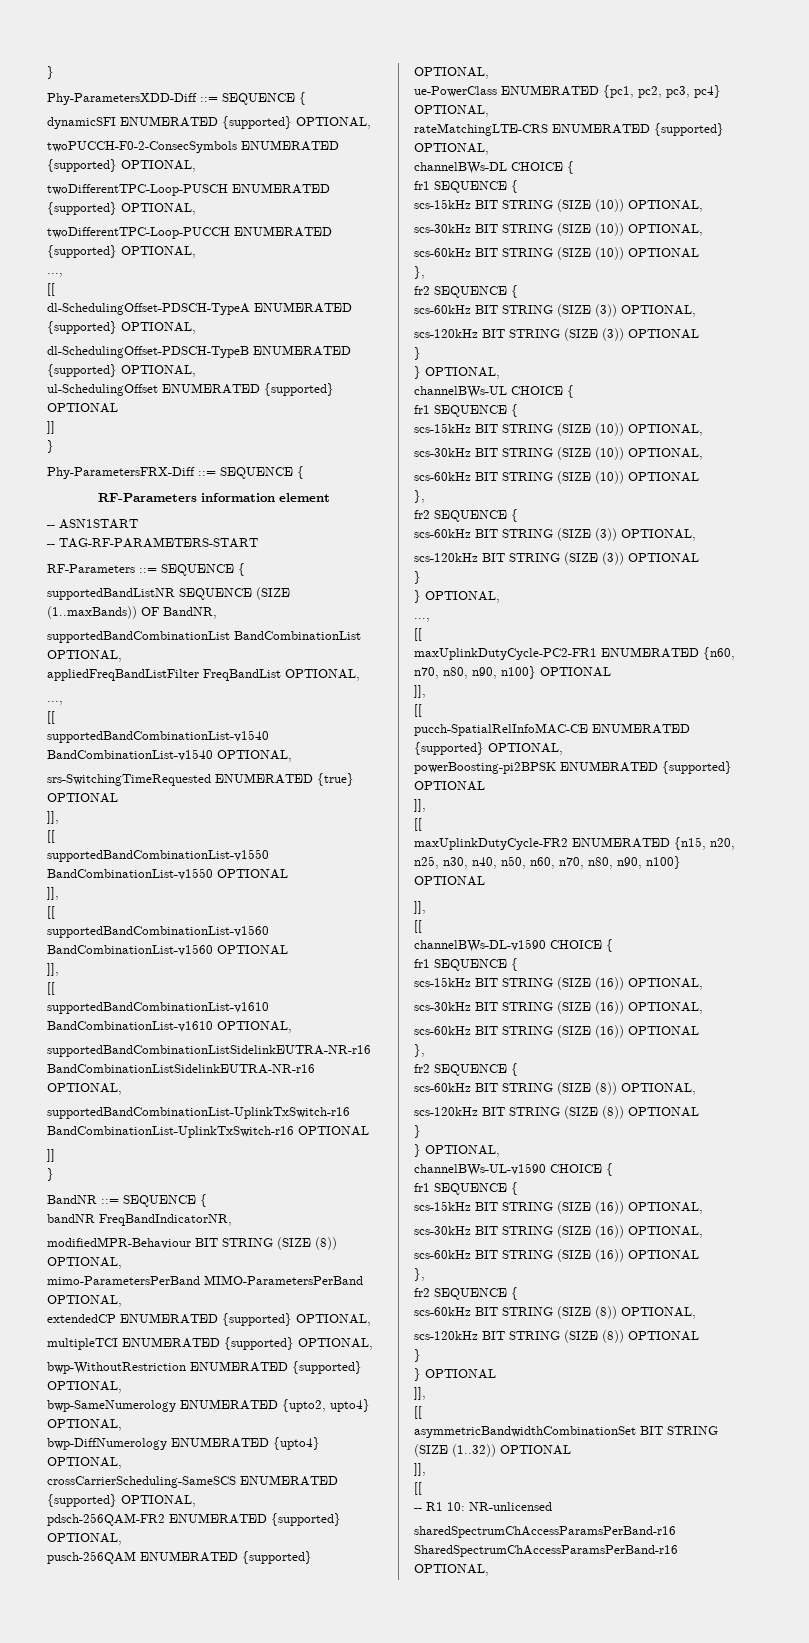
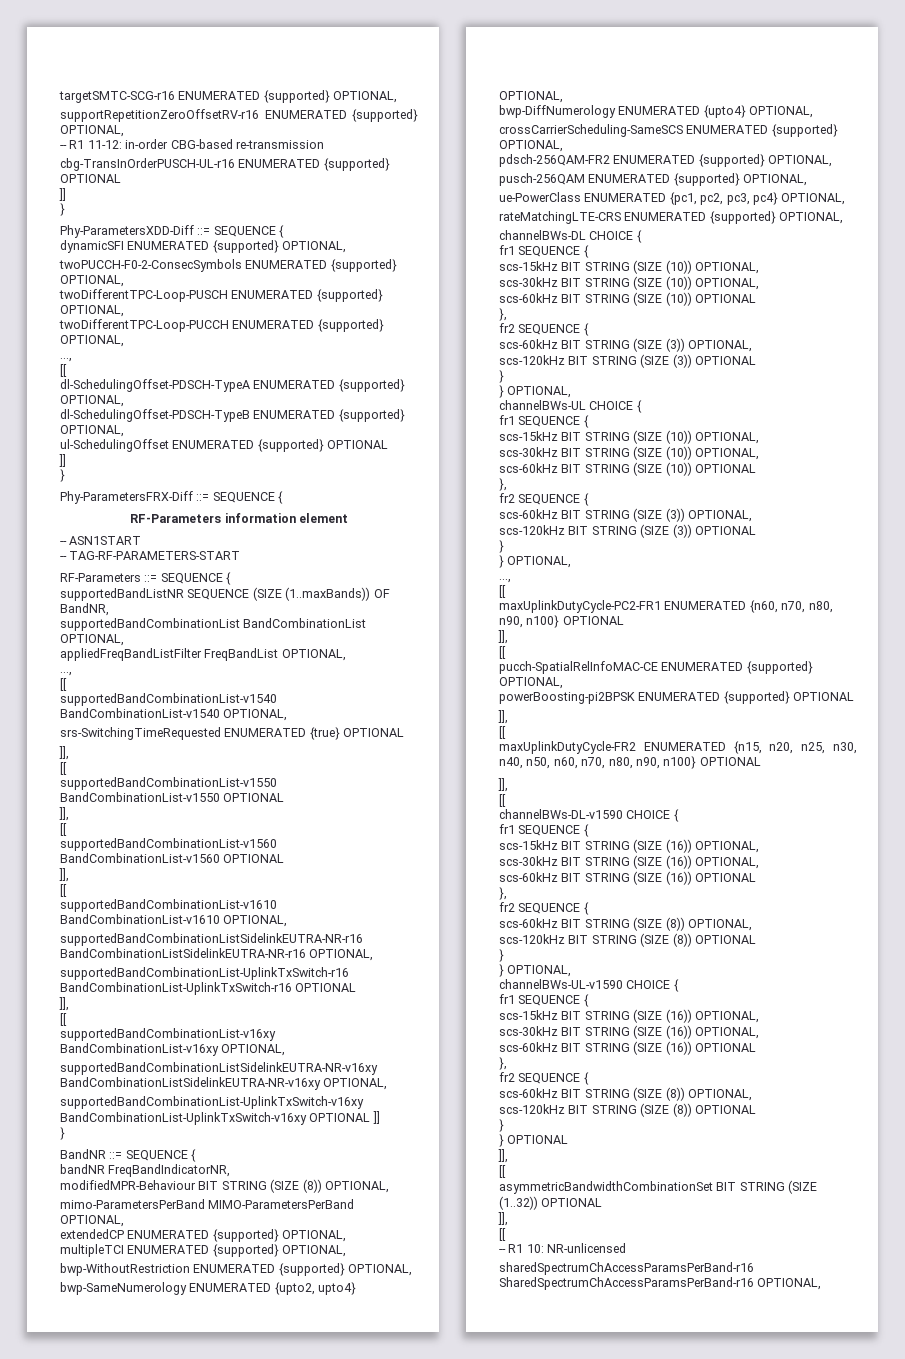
+ targetSMTC-SCG-r16 ENUMERATED {supported} OPTIONAL,
+ supportRepetitionZeroOffsetRV-r16 ENUMERATED {supported} OPTIONAL,
+ -- R1 11-12: in-order CBG-based re-transmission
+ cbg-TransInOrderPUSCH-UL-r16 ENUMERATED {supported} OPTIONAL
+ ]]
  supportedBandCombinationList-UplinkTxSwitch-r16 BandCombinationList-UplinkTxSwitch-r16 OPTIONAL
- ]]
+ ]],
+ [[
+ supportedBandCombinationList-v16xy BandCombinationList-v16xy OPTIONAL,
+ supportedBandCombinationListSidelinkEUTRA-NR-v16xy BandCombinationListSidelinkEUTRA-NR-v16xy OPTIONAL,
+ supportedBandCombinationList-UplinkTxSwitch-v16xy BandCombinationList-UplinkTxSwitch-v16xy OPTIONAL ]]

